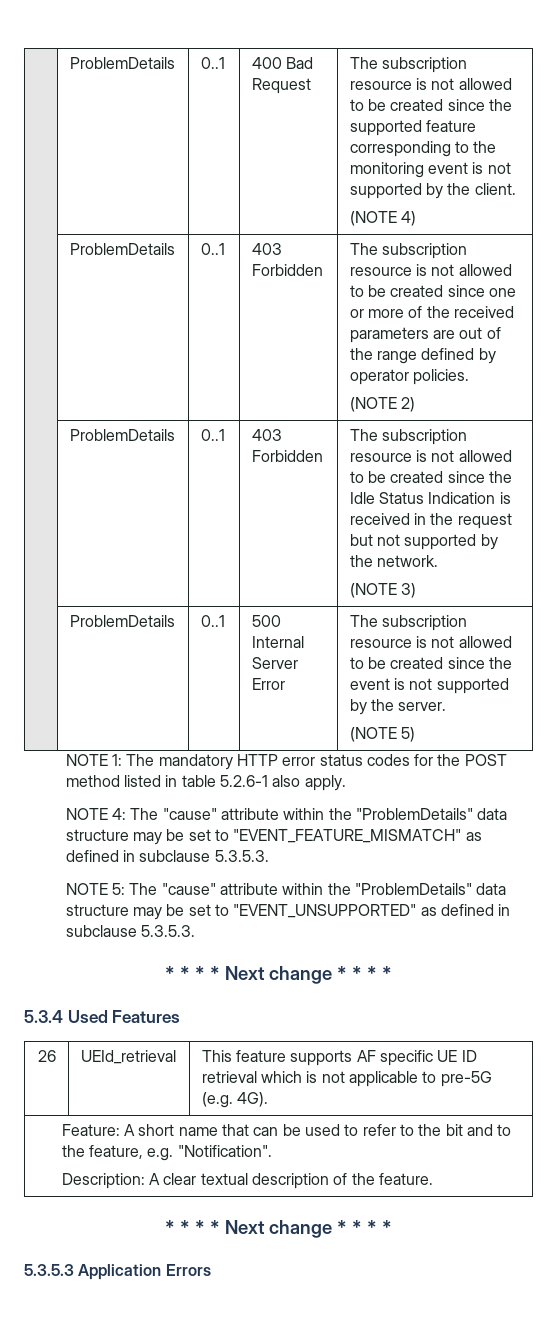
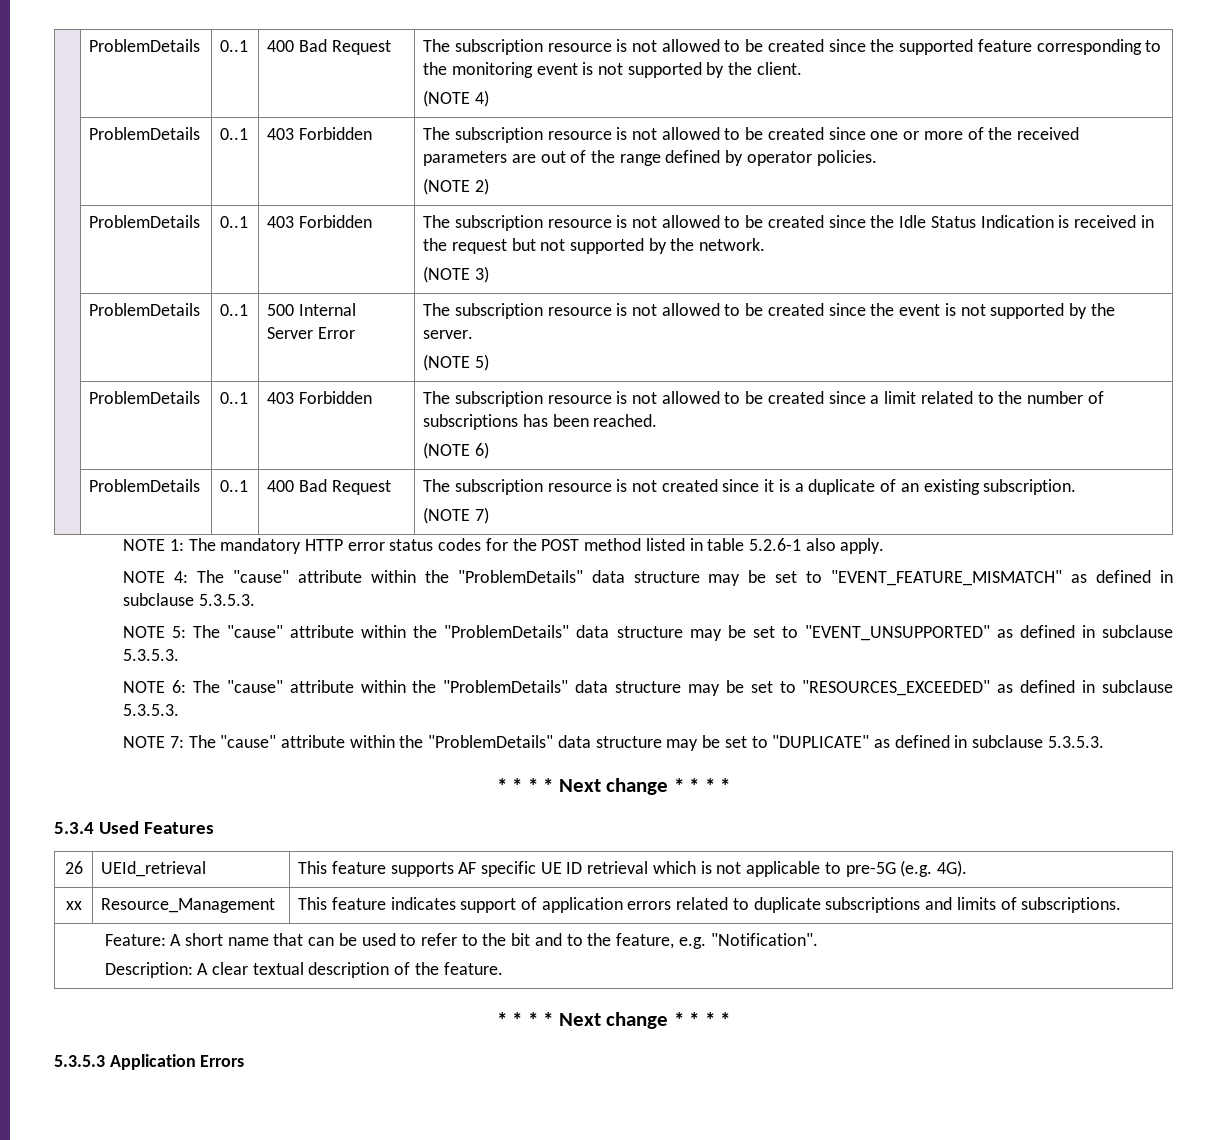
+ | ProblemDetails | 0..1 | 403 Forbidden | The subscription resource is not allowed to be created since a limit related to the number of subscriptions has been reached.
+ (NOTE 6)
+ | ProblemDetails | 0..1 | 400 Bad Request | The subscription resource is not created since it is a duplicate of an existing subscription.
+ (NOTE 7)
+ NOTE 6: The "cause" attribute within the "ProblemDetails" data structure may be set to "RESOURCES_EXCEEDED" as defined in subclause 5.3.5.3.
+ NOTE 7: The "cause" attribute within the "ProblemDetails" data structure may be set to "DUPLICATE" as defined in subclause 5.3.5.3.
+ xx | Resource_Management | This feature indicates support of application errors related to duplicate subscriptions and limits of subscriptions.

